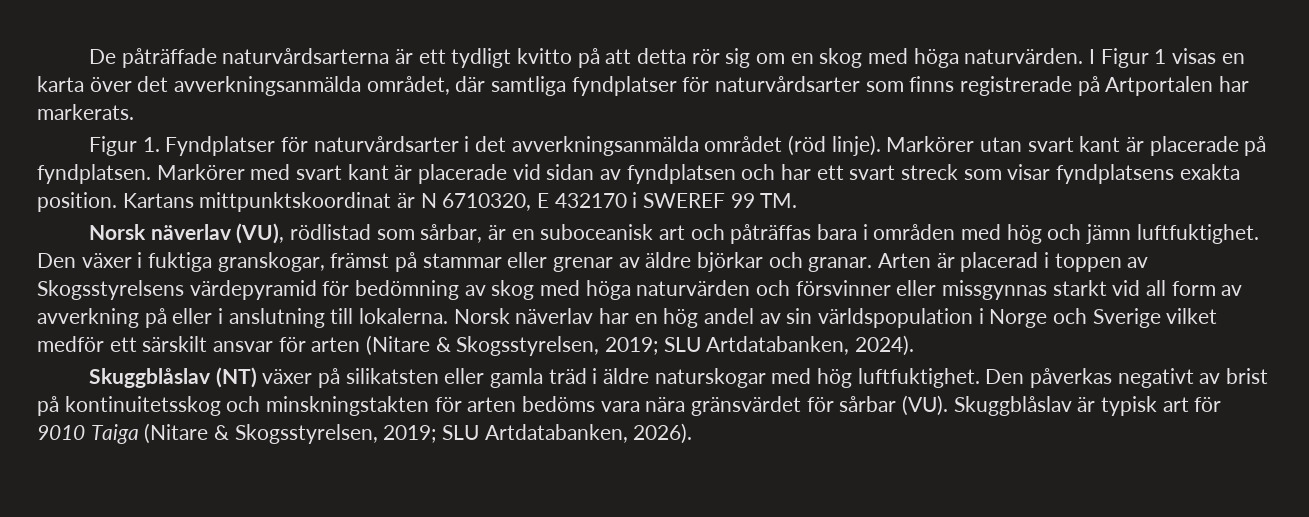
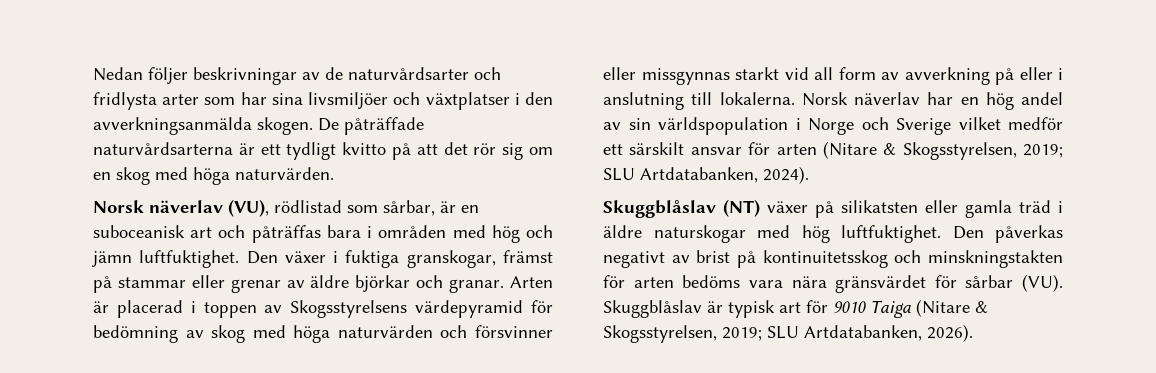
+ Nedan följer beskrivningar av de naturvårdsarter och fridlysta arter som har sina livsmiljöer och växtplatser i den avverkningsanmälda skogen.
- De påträffade naturvårdsarterna är ett tydligt kvitto på att detta rör sig om en skog med höga naturvärden. I Figur 1 visas en karta över det avverkningsanmälda området, där samtliga fyndplatser för naturvårdsarter som finns registrerade på Artportalen har markerats.
- Figur 1. Fyndplatser för naturvårdsarter i det avverkningsanmälda området (röd linje). Markörer utan svart kant är placerade på fyndplatsen. Markörer med svart kant är placerade vid sidan av fyndplatsen och har ett svart streck som visar fyndplatsens exakta position. Kartans mittpunktskoordinat är N 6710320, E 432170 i SWEREF 99 TM.
+ De påträffade naturvårdsarterna är ett tydligt kvitto på att det rör sig om en skog med höga naturvärden.

